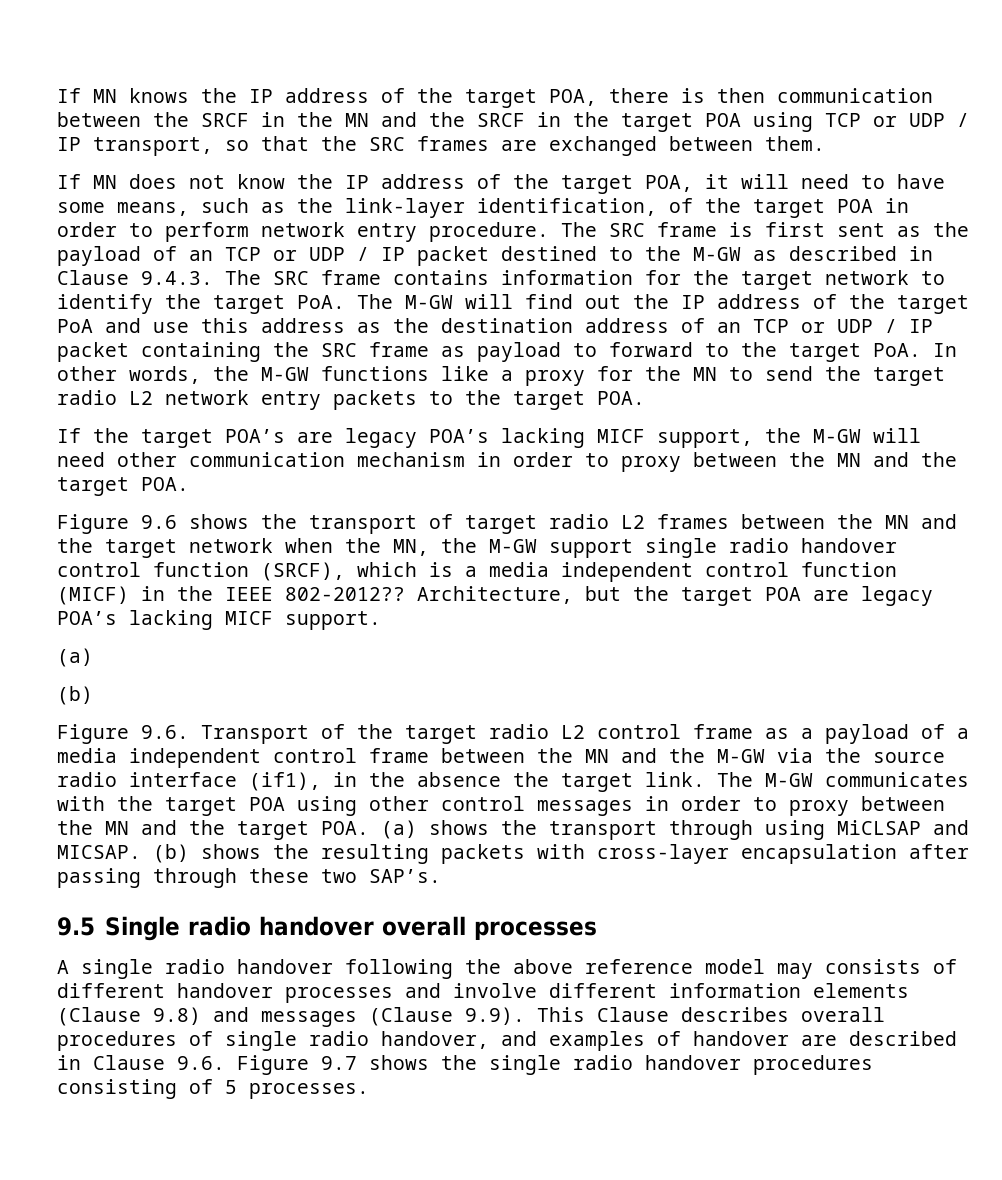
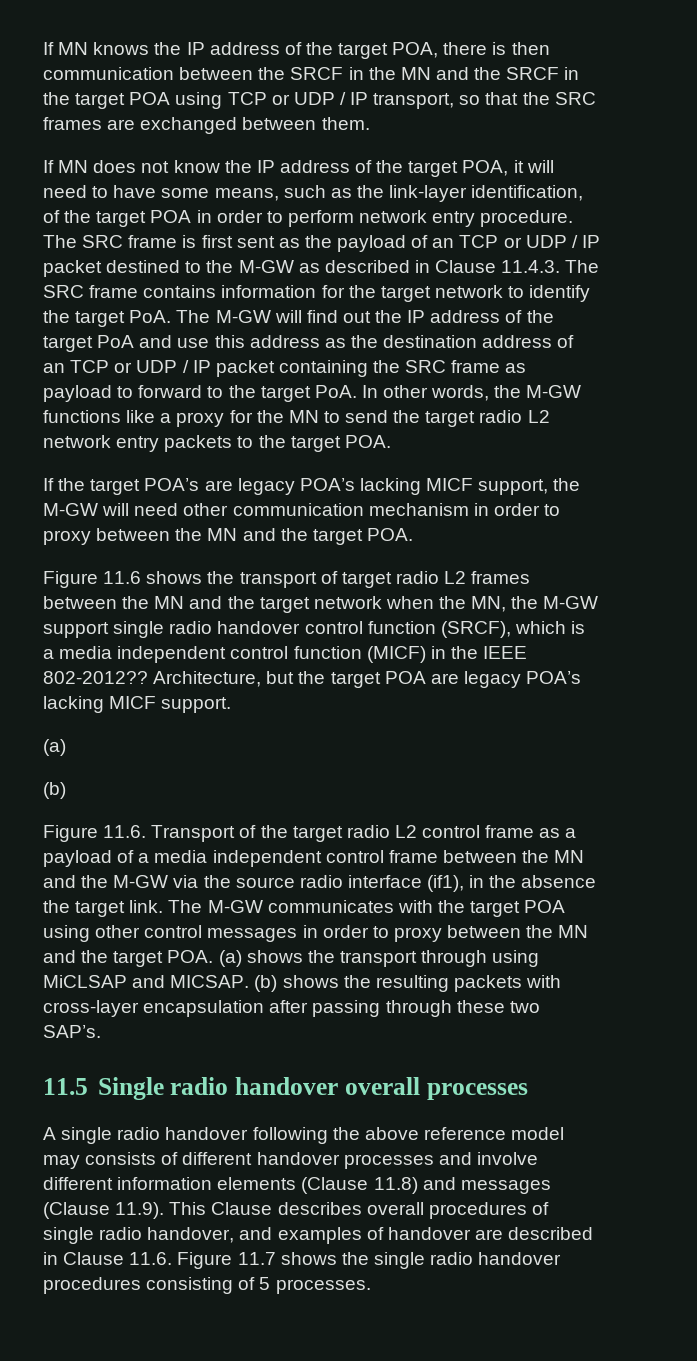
- The SRC frame is first sent as the payload of an TCP or UDP / IP packet destined to the M-GW as described in Clause 9.4.3. The SRC frame contains information for the target network to identify the target PoA. The M-GW will find out the IP address of the target PoA and use this address as the destination address of an TCP or UDP / IP packet containing the SRC frame as payload to forward to the target PoA. In other words, the M-GW functions like a proxy for the MN to send the target radio L2 network entry packets to the target POA.
+ The SRC frame is first sent as the payload of an TCP or UDP / IP packet destined to the M-GW as described in Clause 11.4.3. The SRC frame contains information for the target network to identify the target PoA. The M-GW will find out the IP address of the target PoA and use this address as the destination address of an TCP or UDP / IP packet containing the SRC frame as payload to forward to the target PoA. In other words, the M-GW functions like a proxy for the MN to send the target radio L2 network entry packets to the target POA.
- Figure 9.6 shows the transport of target radio L2 frames between the MN and the target network when the MN, the M-GW support single radio handover control function (SRCF), which is a media independent control function (MICF) in the IEEE 802-2012??
+ Figure 11.6 shows the transport of target radio L2 frames between the MN and the target network when the MN, the M-GW support single radio handover control function (SRCF), which is a media independent control function (MICF) in the IEEE 802-2012??
- Figure 9.6. Transport of the target radio L2 control frame as a payload of a media independent control frame between the MN and the M-GW via the source radio interface (if1), in the absence the target link.
+ Figure 11.6. Transport of the target radio L2 control frame as a payload of a media independent control frame between the MN and the M-GW via the source radio interface (if1), in the absence the target link.
- 9.5 Single radio handover overall processes
+ 11.5 Single radio handover overall processes
- A single radio handover following the above reference model may consists of different handover processes and involve different information elements (Clause 9.8) and messages (Clause 9.9). This Clause describes overall procedures of single radio handover, and examples of handover are described in Clause 9.6. Figure 9.7 shows the single radio handover procedures consisting of 5 processes.
+ A single radio handover following the above reference model may consists of different handover processes and involve different information elements (Clause 11.8) and messages (Clause 11.9). This Clause describes overall procedures of single radio handover, and examples of handover are described in Clause 11.6. Figure 11.7 shows the single radio handover procedures consisting of 5 processes.

